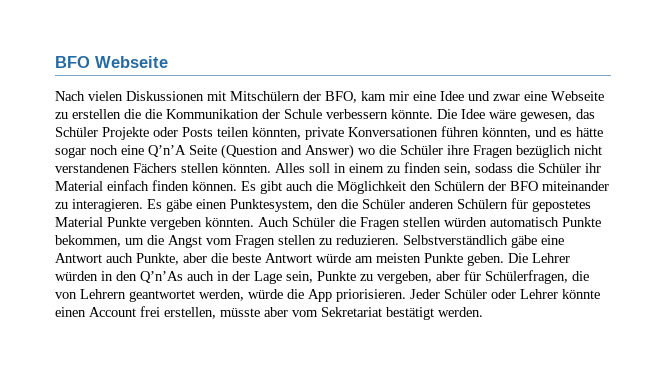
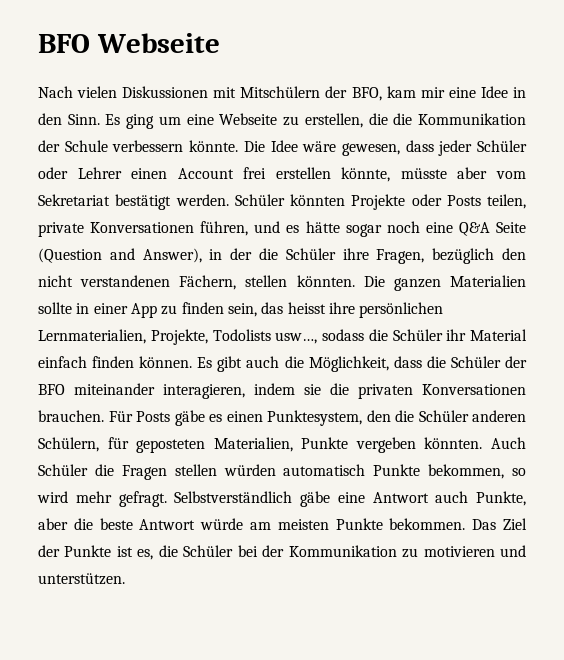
- Nach vielen Diskussionen mit Mitschülern der BFO, kam mir eine Idee und zwar eine Webseite zu erstellen die die Kommunikation der Schule verbessern könnte.
+ Nach vielen Diskussionen mit Mitschülern der BFO, kam mir eine Idee in den Sinn. Es ging um eine Webseite zu erstellen, die die Kommunikation der Schule verbessern könnte.
- Die Idee wäre gewesen, das Schüler Projekte oder Posts teilen könnten, private Konversationen führen könnten, und es hätte sogar noch eine Q’n’A Seite (Question and Answer) wo die Schüler ihre Fragen bezüglich nicht verstandenen Fächers stellen könnten.
+ Die Idee wäre gewesen, dass jeder Schüler oder Lehrer einen Account frei erstellen könnte, müsste aber vom Sekretariat bestätigt werden. Schüler könnten Projekte oder Posts teilen, private Konversationen führen, und es hätte sogar noch eine Q&A Seite (Question and Answer), in der die Schüler ihre Fragen, bezüglich den nicht verstandenen Fächern, stellen könnten.
- Alles soll in einem zu finden sein, sodass die Schüler ihr Material einfach finden können.
+ Die ganzen Materialien sollte in einer App zu finden sein, das heisst ihre persönlichen Lernmaterialien, Projekte, Todolists usw…, sodass die Schüler ihr Material einfach finden können.
- Es gibt auch die Möglichkeit den Schülern der BFO miteinander zu interagieren. Es gäbe einen Punktesystem, den die Schüler anderen Schülern für gepostetes Material Punkte vergeben könnten.
+ Es gibt auch die Möglichkeit, dass die Schüler der BFO miteinander interagieren, indem sie die privaten Konversationen brauchen. Für Posts gäbe es einen Punktesystem, den die Schüler anderen Schülern, für geposteten Materialien, Punkte vergeben könnten.
- Auch Schüler die Fragen stellen würden automatisch Punkte bekommen, um die Angst vom Fragen stellen zu reduzieren.
+ Auch Schüler die Fragen stellen würden automatisch Punkte bekommen, so wird mehr gefragt.
- Selbstverständlich gäbe eine Antwort auch Punkte, aber die beste Antwort würde am meisten Punkte geben. Die Lehrer würden in den Q’n’As auch in der Lage sein, Punkte zu vergeben, aber für Schülerfragen, die von Lehrern geantwortet werden, würde die App priorisieren. Jeder Schüler oder Lehrer könnte einen Account frei erstellen, müsste aber vom Sekretariat bestätigt werden.
+ Selbstverständlich gäbe eine Antwort auch Punkte, aber die beste Antwort würde am meisten Punkte bekommen. Das Ziel der Punkte ist es, die Schüler bei der Kommunikation zu motivieren und unterstützen.

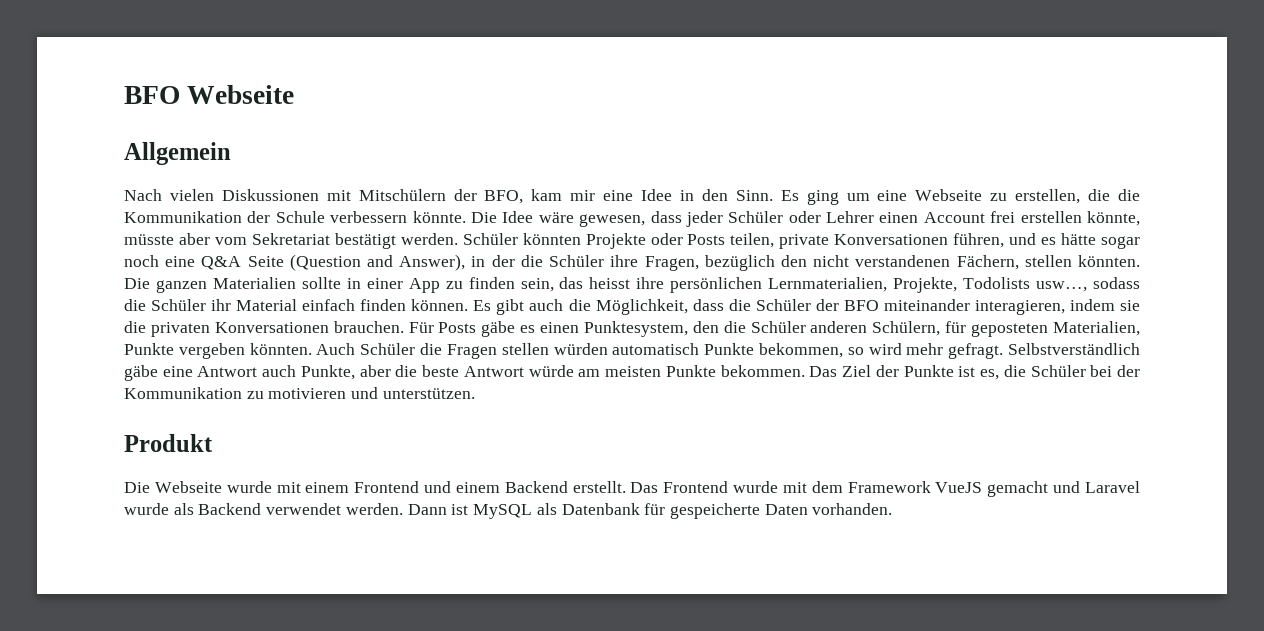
+ Allgemein
+ Produkt
+ Die Webseite wurde mit einem Frontend und einem Backend erstellt. Das Frontend wurde mit dem Framework VueJS gemacht und Laravel wurde als Backend verwendet werden. Dann ist MySQL als Datenbank für gespeicherte Daten vorhanden.

